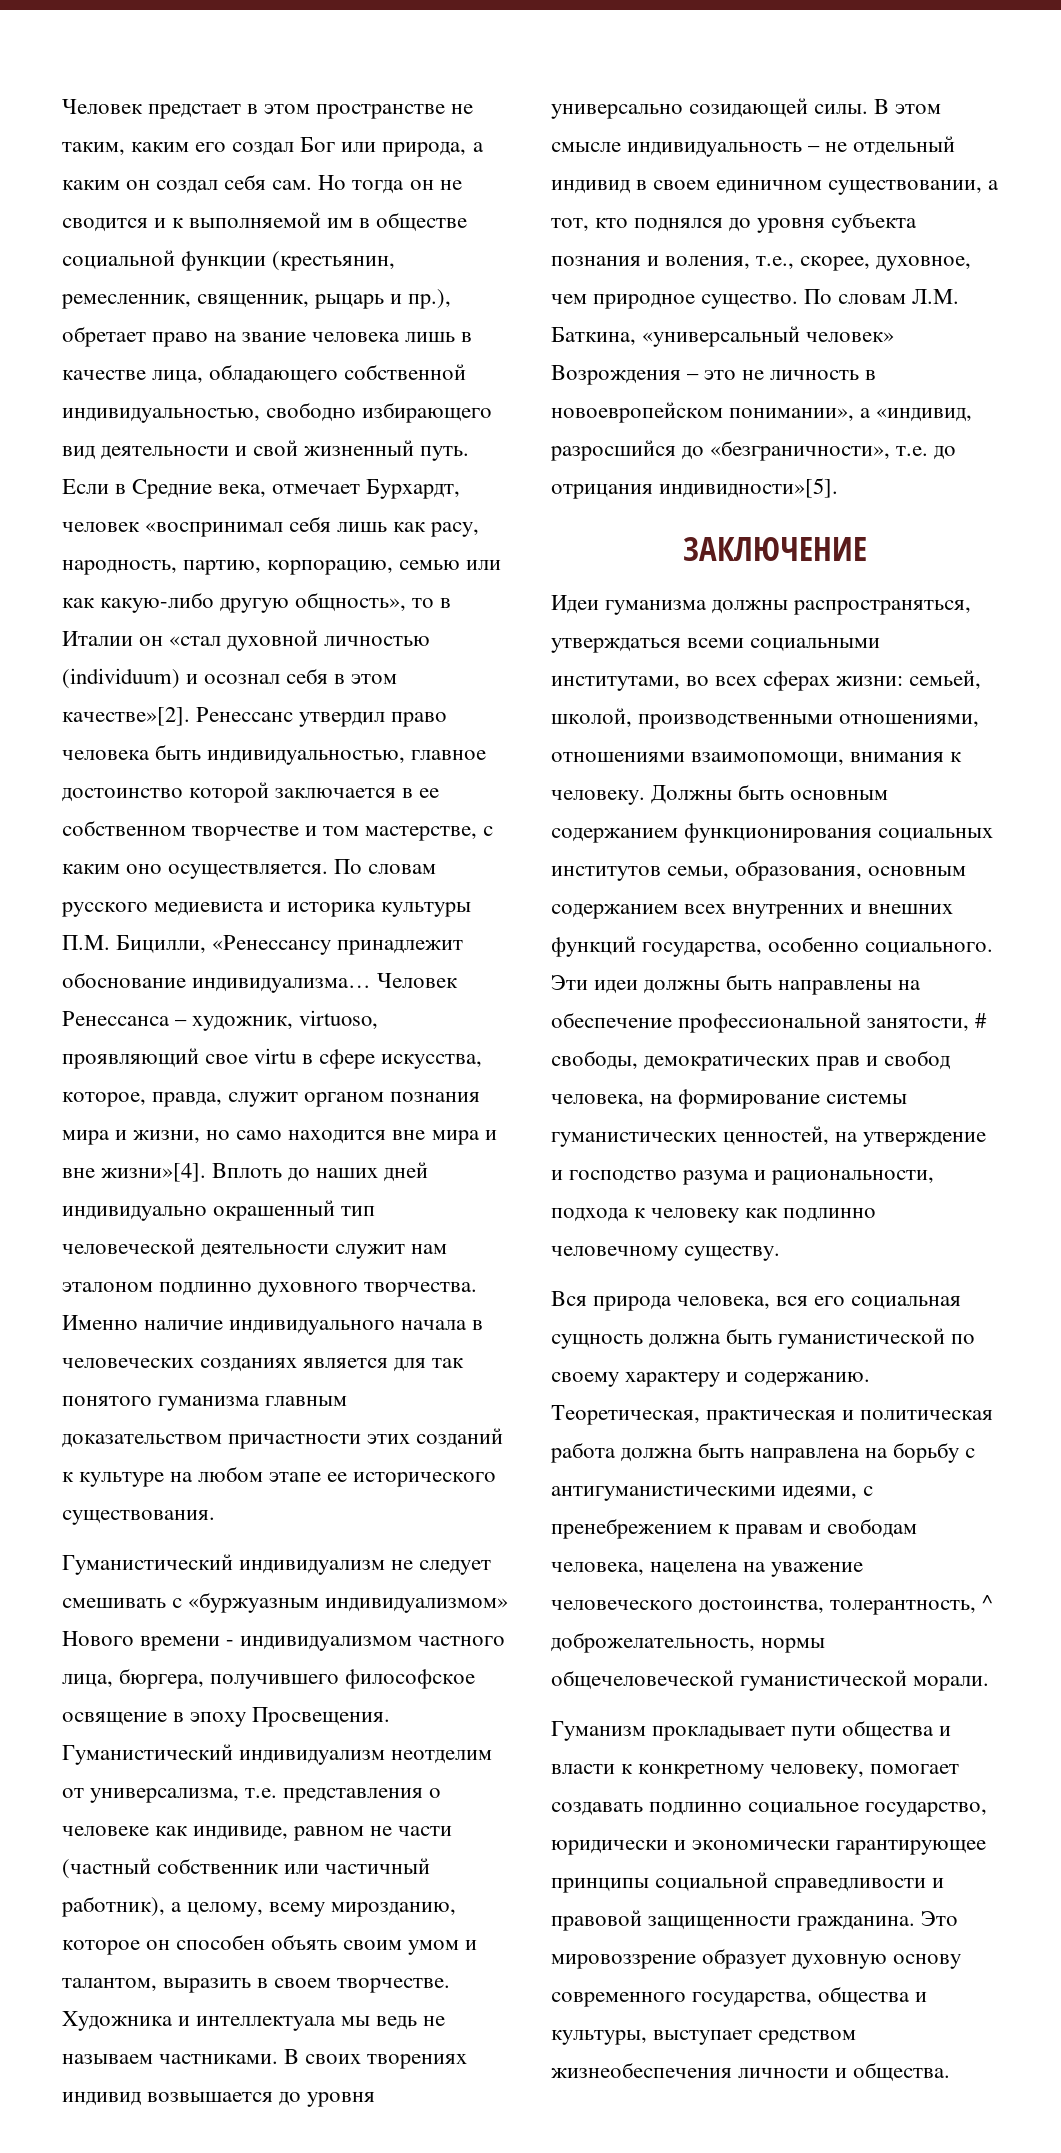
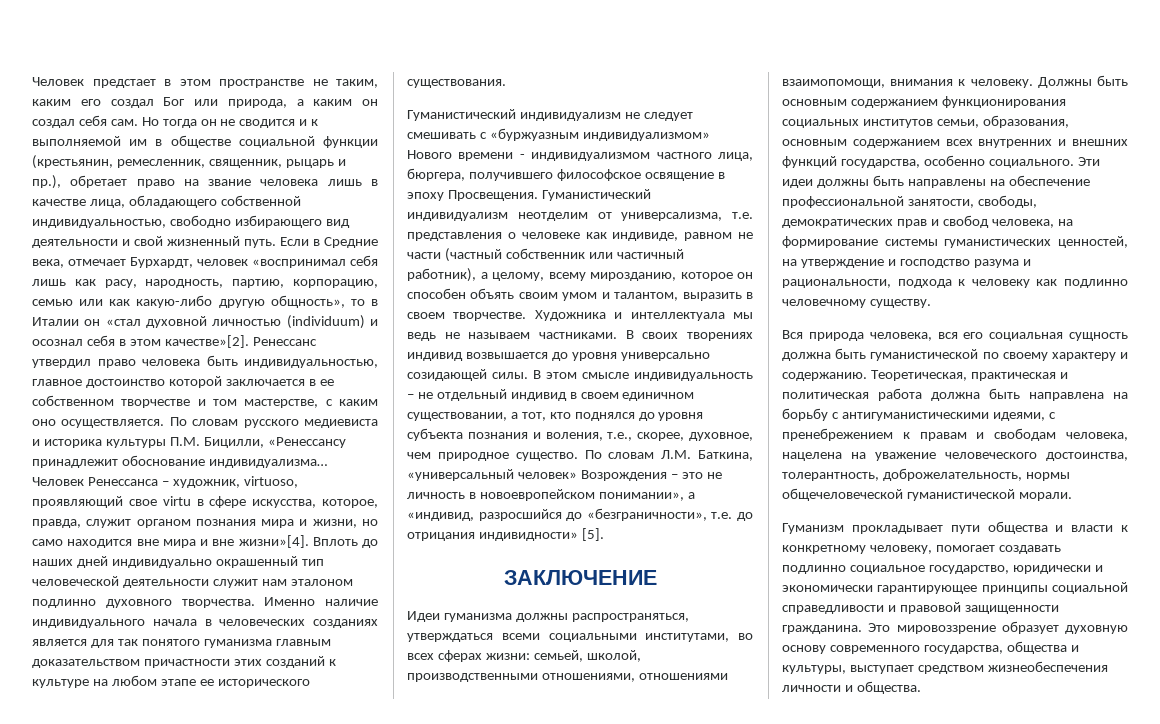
- По словам Л.М. Баткина, «универсальный человек» Возрождения – это не личность в новоевропейском понимании», а «индивид, разросшийся до «безграничности», т.е. до отрицания индивидности»[5].
+ По словам Л.М. Баткина, «универсальный человек» Возрождения – это не личность в новоевропейском понимании», а «индивид, разросшийся до «безграничности», т.е. до отрицания индивидности» [5].
- Эти идеи должны быть направлены на обеспечение профессиональной занятости, # свободы, демократических прав и свобод человека, на формирование системы гуманистических ценностей, на утверждение и господство разума и рациональности, подхода к человеку как подлинно человечному существу.
+ Эти идеи должны быть направлены на обеспечение профессиональной занятости, свободы, демократических прав и свобод человека, на формирование системы гуманистических ценностей, на утверждение и господство разума и рациональности, подхода к человеку как подлинно человечному существу.
- Теоретическая, практическая и политическая работа должна быть направлена на борьбу с антигуманистическими идеями, с пренебрежением к правам и свободам человека, нацелена на уважение человеческого достоинства, толерантность, ^ доброжелательность, нормы общечеловеческой гуманистической морали.
+ Теоретическая, практическая и политическая работа должна быть направлена на борьбу с антигуманистическими идеями, с пренебрежением к правам и свободам человека, нацелена на уважение человеческого достоинства, толерантность, доброжелательность, нормы общечеловеческой гуманистической морали.

